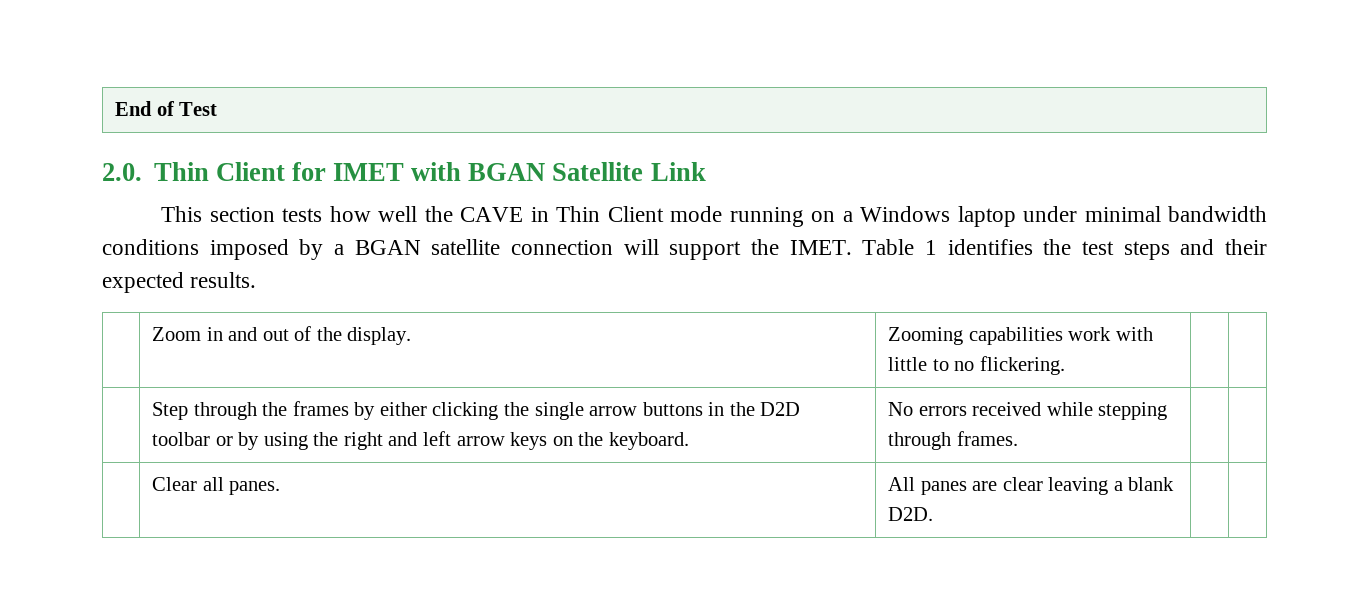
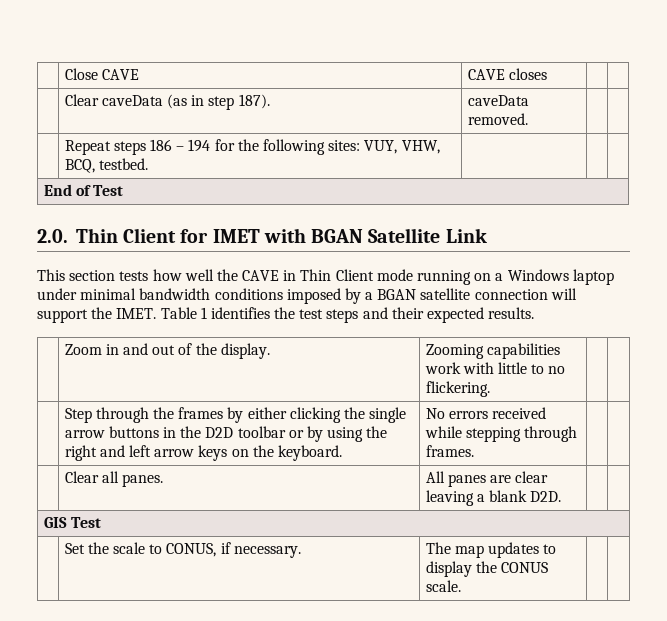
+ | Close CAVE | CAVE closes | |
+ | Clear caveData (as in step 187). | caveData removed. | |
+ | Repeat steps 186 – 194 for the following sites: VUY, VHW, BCQ, testbed. | | |
+ GIS Test
+ | Set the scale to CONUS, if necessary. | The map updates to display the CONUS scale. | |

